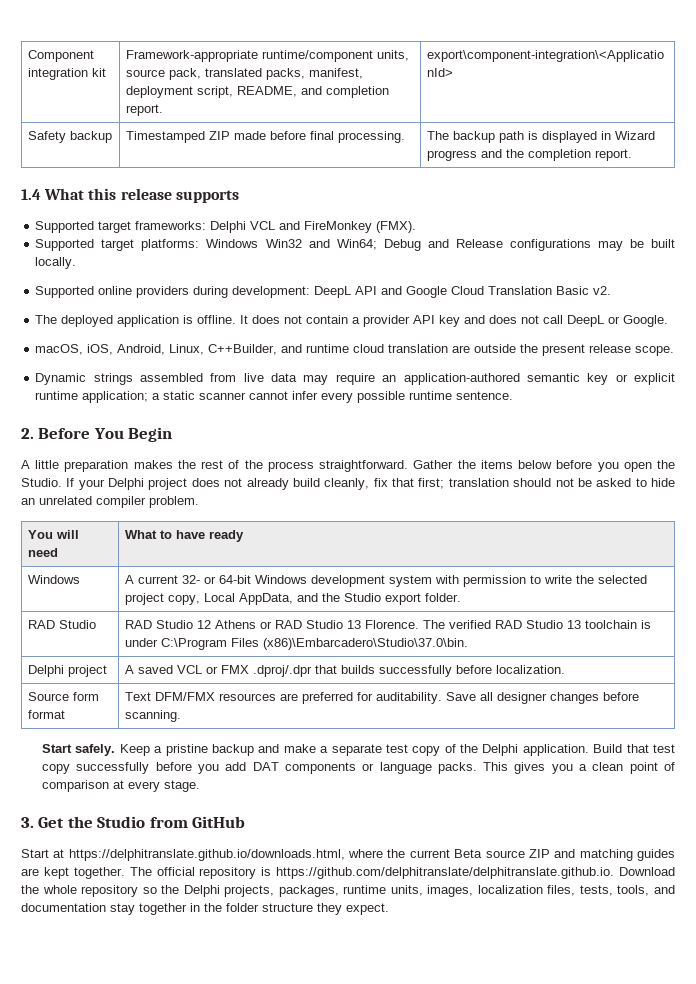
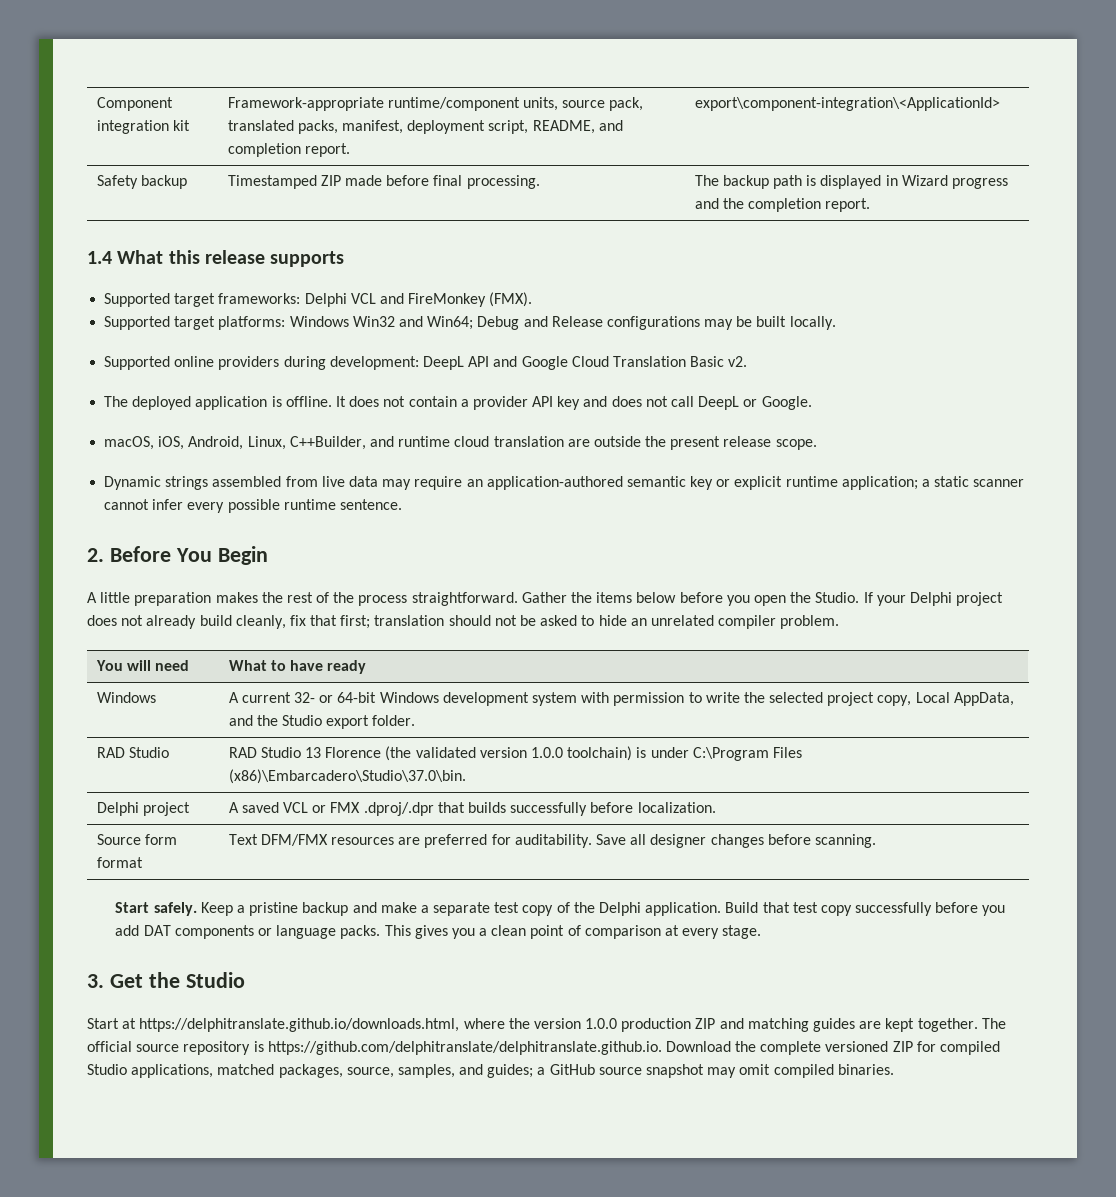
- RAD Studio | RAD Studio 12 Athens or RAD Studio 13 Florence. The verified RAD Studio 13 toolchain is under C:\Program Files (x86)\Embarcadero\Studio\37.0\bin.
+ RAD Studio | RAD Studio 13 Florence (the validated version 1.0.0 toolchain) is under C:\Program Files (x86)\Embarcadero\Studio\37.0\bin.
- 3. Get the Studio from GitHub
+ 3. Get the Studio
- Start at https://delphitranslate.github.io/downloads.html, where the current Beta source ZIP and matching guides are kept together.
+ Start at https://delphitranslate.github.io/downloads.html, where the version 1.0.0 production ZIP and matching guides are kept together.
- The official repository is https://github.com/delphitranslate/delphitranslate.github.io. Download the whole repository so the Delphi projects, packages, runtime units, images, localization files, tests, tools, and documentation stay together in the folder structure they expect.
+ The official source repository is https://github.com/delphitranslate/delphitranslate.github.io. Download the complete versioned ZIP for compiled Studio applications, matched packages, source, samples, and guides; a GitHub source snapshot may omit compiled binaries.

